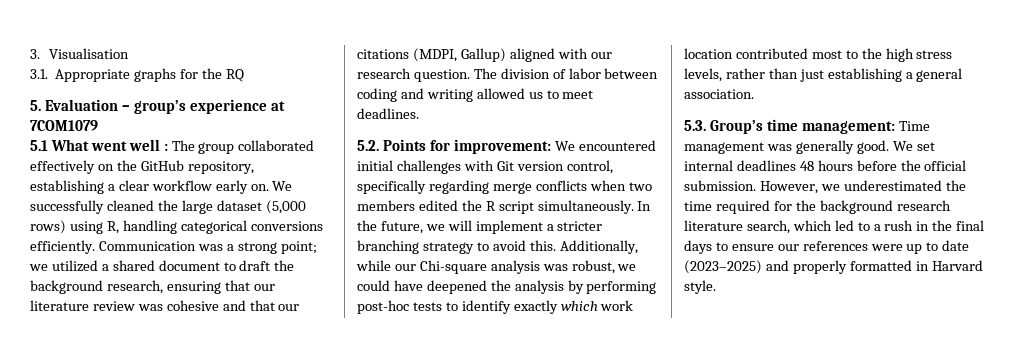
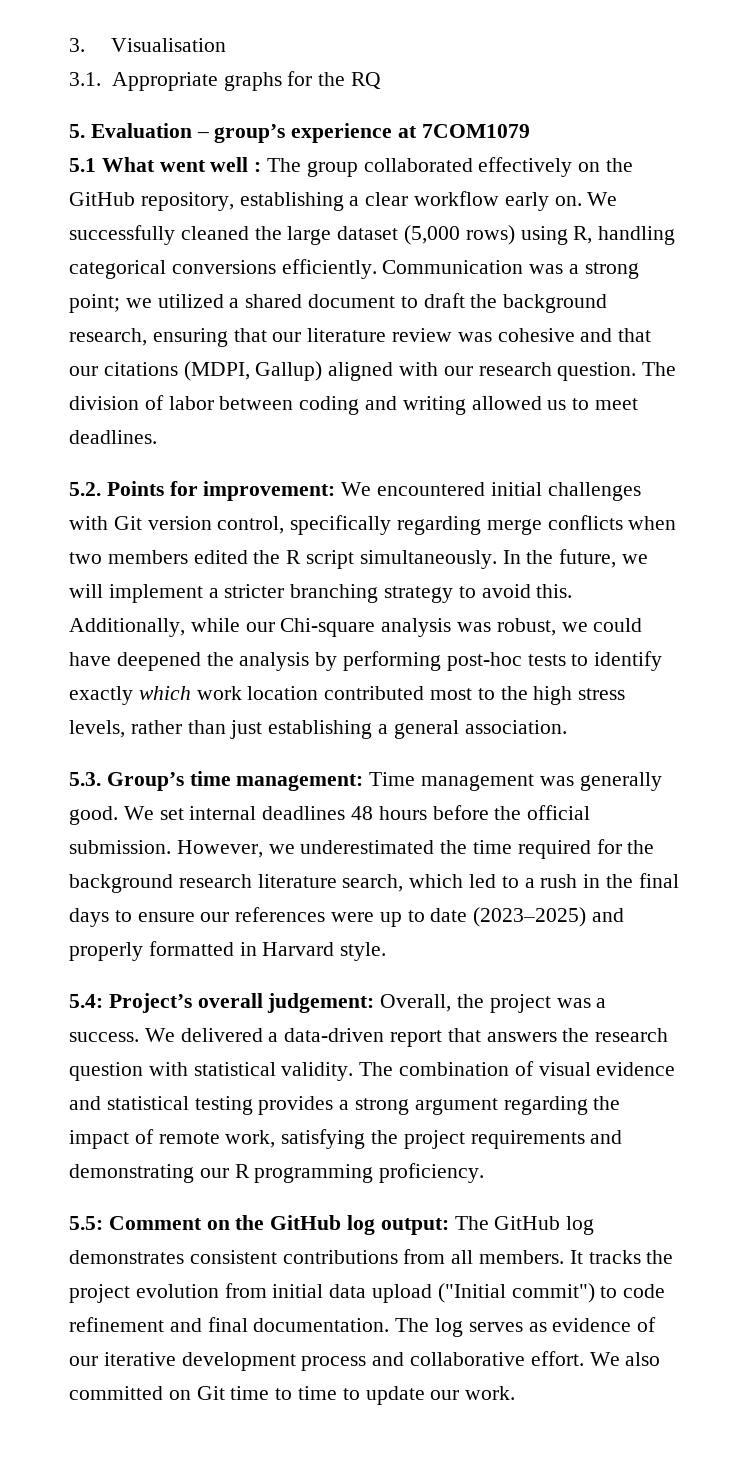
+ 5.4: Project’s overall judgement: Overall, the project was a success. We delivered a data-driven report that answers the research question with statistical validity. The combination of visual evidence and statistical testing provides a strong argument regarding the impact of remote work, satisfying the project requirements and demonstrating our R programming proficiency.
+ 5.5: Comment on the GitHub log output: The GitHub log demonstrates consistent contributions from all members. It tracks the project evolution from initial data upload ("Initial commit") to code refinement and final documentation. The log serves as evidence of our iterative development process and collaborative effort. We also committed on Git time to time to update our work.

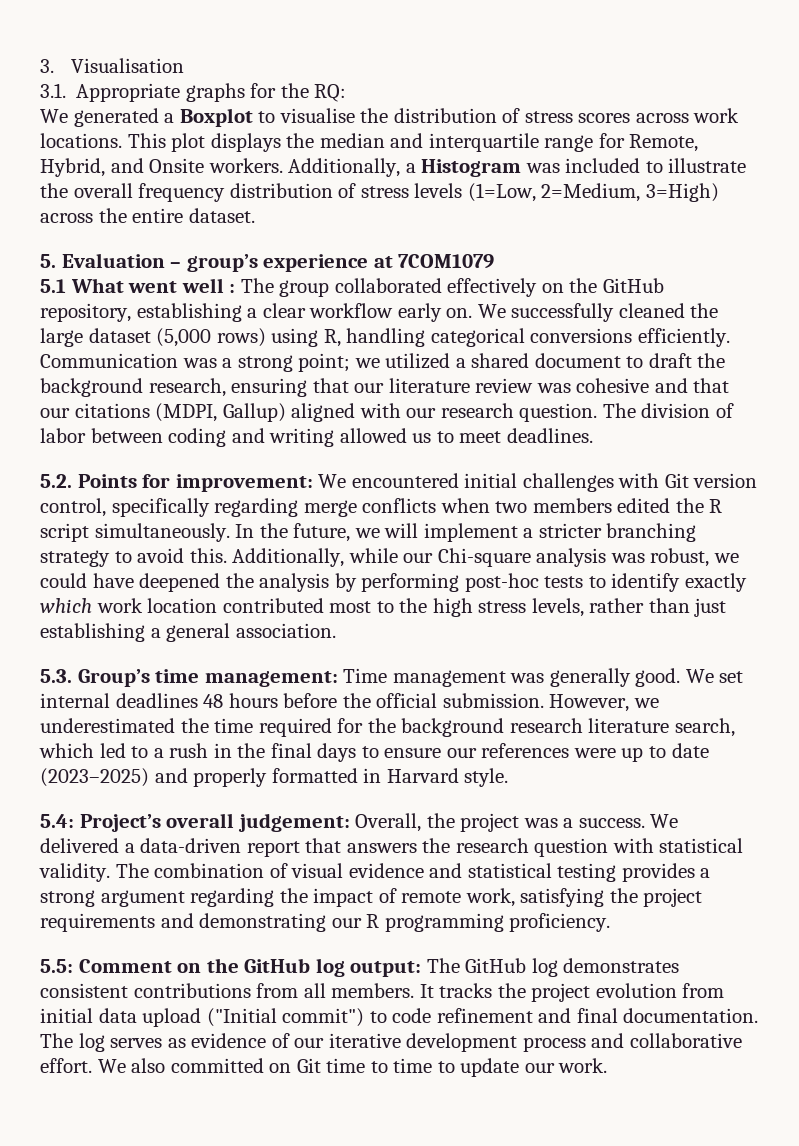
- 3.1. Appropriate graphs for the RQ
+ 3.1. Appropriate graphs for the RQ:
+ We generated a Boxplot to visualise the distribution of stress scores across work locations. This plot displays the median and interquartile range for Remote, Hybrid, and Onsite workers. Additionally, a Histogram was included to illustrate the overall frequency distribution of stress levels (1=Low, 2=Medium, 3=High) across the entire dataset.

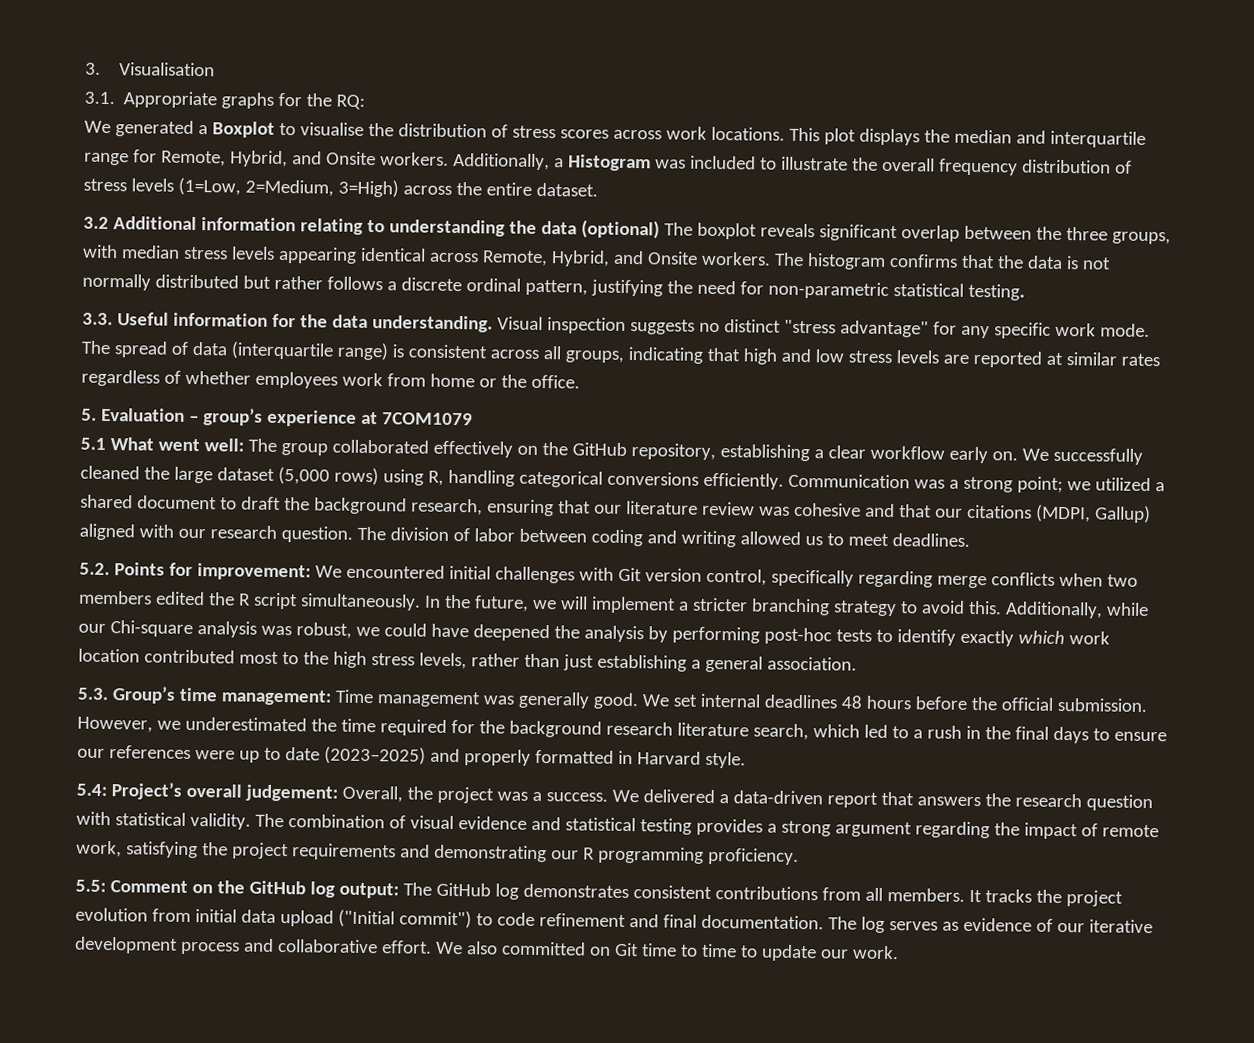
+ 3.2 Additional information relating to understanding the data (optional) The boxplot reveals significant overlap between the three groups, with median stress levels appearing identical across Remote, Hybrid, and Onsite workers. The histogram confirms that the data is not normally distributed but rather follows a discrete ordinal pattern, justifying the need for non-parametric statistical testing.
+ 3.3. Useful information for the data understanding. Visual inspection suggests no distinct "stress advantage" for any specific work mode. The spread of data (interquartile range) is consistent across all groups, indicating that high and low stress levels are reported at similar rates regardless of whether employees work from home or the office.
- 5.1 What went well : The group collaborated effectively on the GitHub repository, establishing a clear workflow early on.
+ 5.1 What went well: The group collaborated effectively on the GitHub repository, establishing a clear workflow early on.

